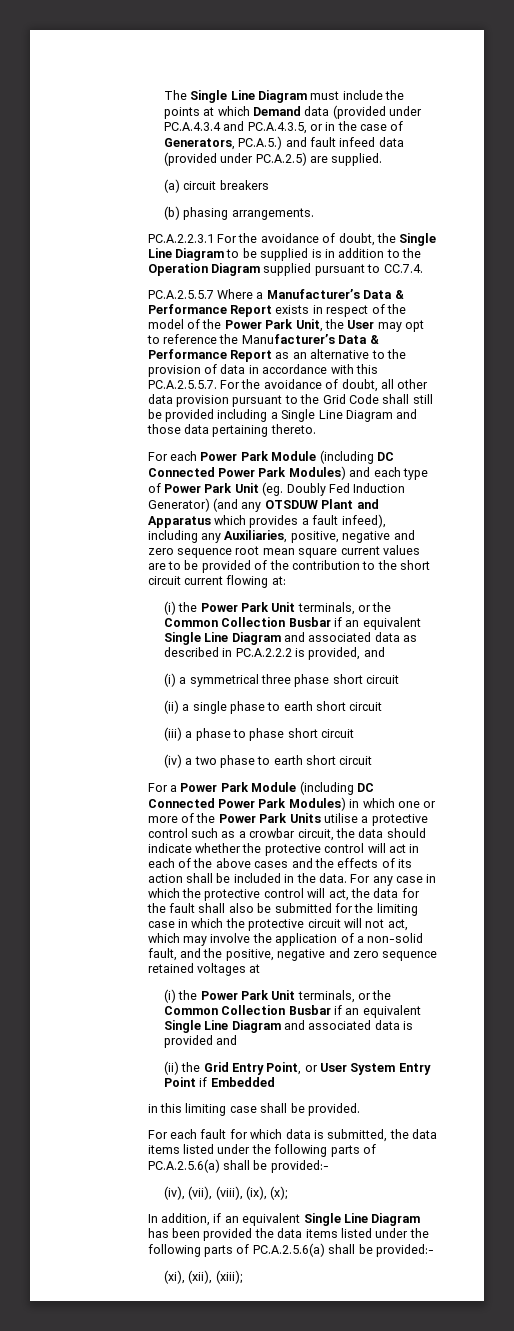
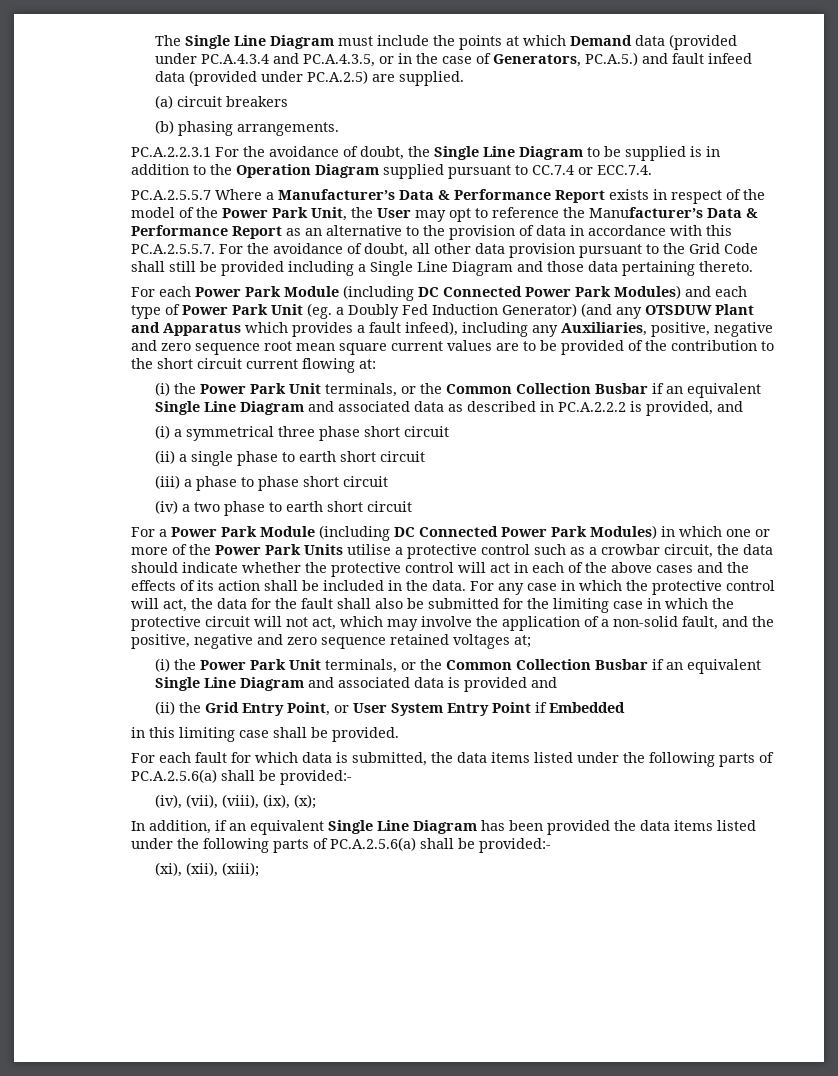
- PC.A.2.2.3.1 For the avoidance of doubt, the Single Line Diagram to be supplied is in addition to the Operation Diagram supplied pursuant to CC.7.4.
+ PC.A.2.2.3.1 For the avoidance of doubt, the Single Line Diagram to be supplied is in addition to the Operation Diagram supplied pursuant to CC.7.4 or ECC.7.4.
- For each Power Park Module (including DC Connected Power Park Modules) and each type of Power Park Unit (eg. Doubly Fed Induction Generator) (and any OTSDUW Plant and Apparatus which provides a fault infeed), including any Auxiliaries, positive, negative and zero sequence root mean square current values are to be provided of the contribution to the short circuit current flowing at:
+ For each Power Park Module (including DC Connected Power Park Modules) and each type of Power Park Unit (eg. a Doubly Fed Induction Generator) (and any OTSDUW Plant and Apparatus which provides a fault infeed), including any Auxiliaries, positive, negative and zero sequence root mean square current values are to be provided of the contribution to the short circuit current flowing at:
- For any case in which the protective control will act, the data for the fault shall also be submitted for the limiting case in which the protective circuit will not act, which may involve the application of a non-solid fault, and the positive, negative and zero sequence retained voltages at
+ For any case in which the protective control will act, the data for the fault shall also be submitted for the limiting case in which the protective circuit will not act, which may involve the application of a non-solid fault, and the positive, negative and zero sequence retained voltages at;

